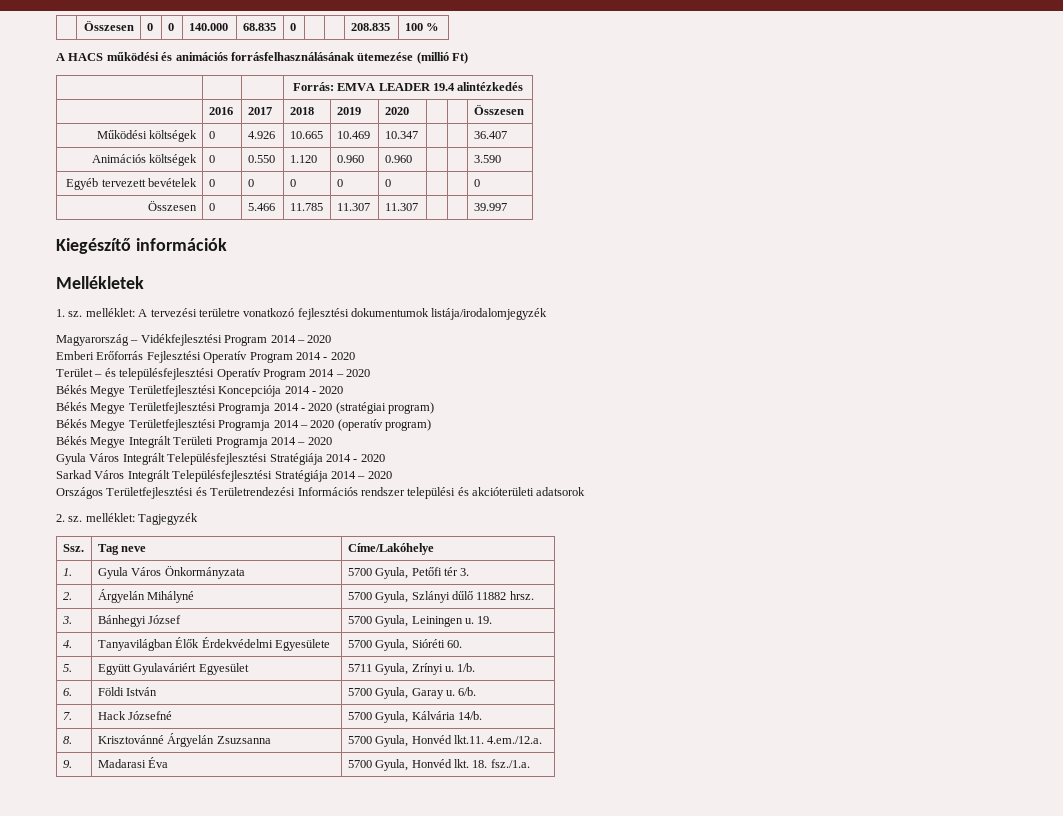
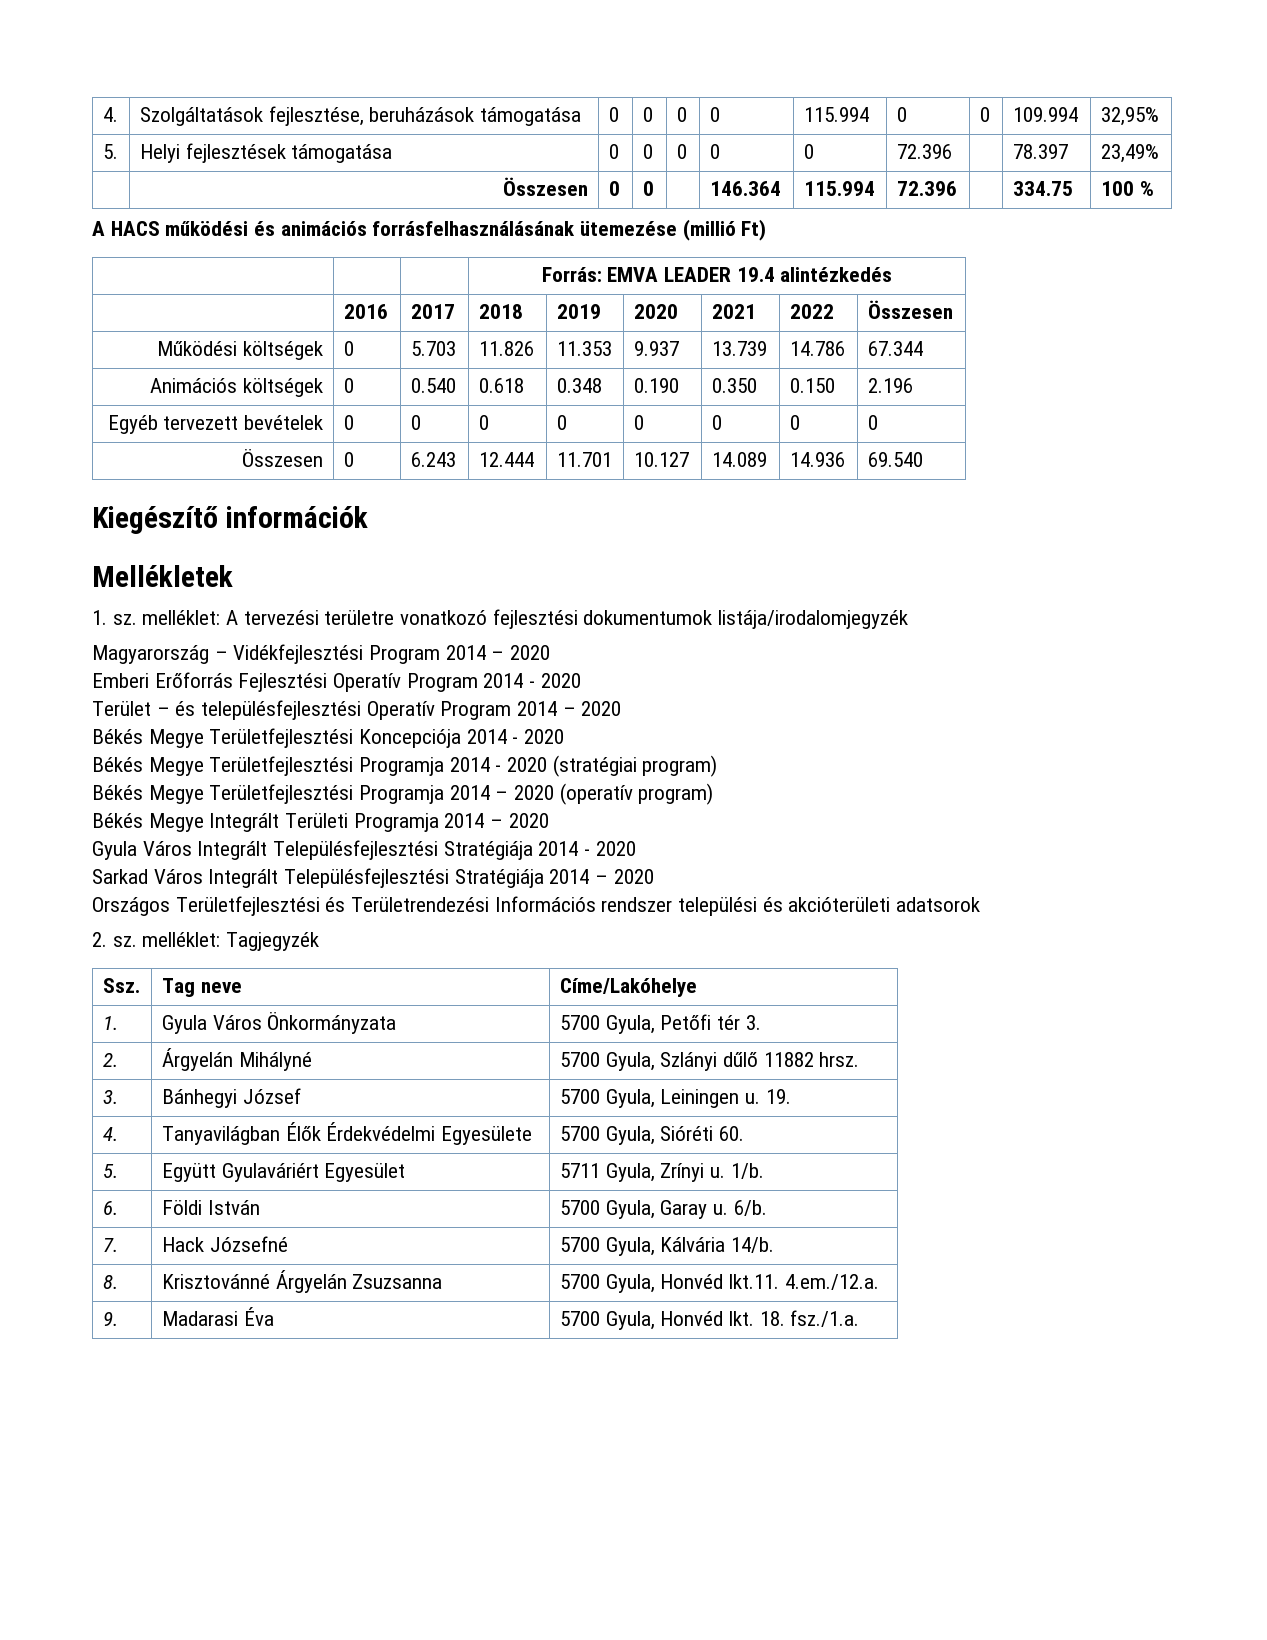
+ 4. | Szolgáltatások fejlesztése, beruházások támogatása | 0 | 0 | 0 | 0 | 115.994 | 0 | 0 | 109.994 | 32,95%
+ 5. | Helyi fejlesztések támogatása | 0 | 0 | 0 | 0 | 0 | 72.396 | | 78.397 | 23,49%
- | Összesen | 0 | 0 | 140.000 | 68.835 | 0 | | | 208.835 | 100 %
+ | Összesen | 0 | 0 | | 146.364 | 115.994 | 72.396 | | 334.75 | 100 %
- | 2016 | 2017 | 2018 | 2019 | 2020 | | | Összesen
+ | 2016 | 2017 | 2018 | 2019 | 2020 | 2021 | 2022 | Összesen
- Működési költségek | 0 | 4.926 | 10.665 | 10.469 | 10.347 | | | 36.407
- Animációs költségek | 0 | 0.550 | 1.120 | 0.960 | 0.960 | | | 3.590
+ Működési költségek | 0 | 5.703 | 11.826 | 11.353 | 9.937 | 13.739 | 14.786 | 67.344
+ Animációs költségek | 0 | 0.540 | 0.618 | 0.348 | 0.190 | 0.350 | 0.150 | 2.196
- Egyéb tervezett bevételek | 0 | 0 | 0 | 0 | 0 | | | 0
+ Egyéb tervezett bevételek | 0 | 0 | 0 | 0 | 0 | 0 | 0 | 0
- Összesen | 0 | 5.466 | 11.785 | 11.307 | 11.307 | | | 39.997
+ Összesen | 0 | 6.243 | 12.444 | 11.701 | 10.127 | 14.089 | 14.936 | 69.540

